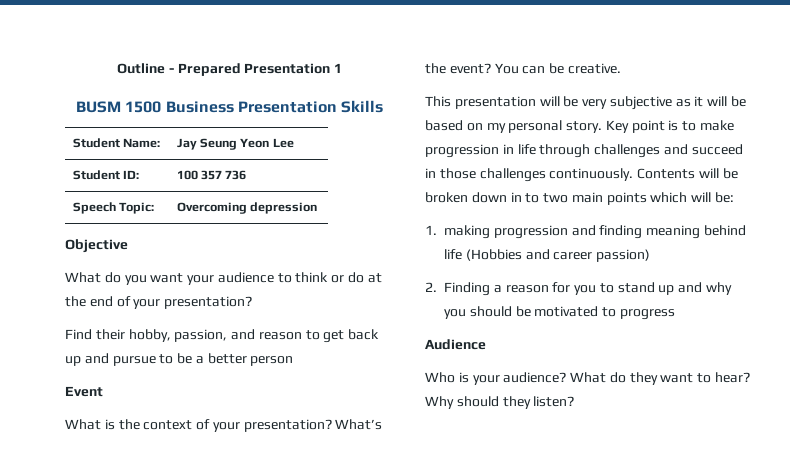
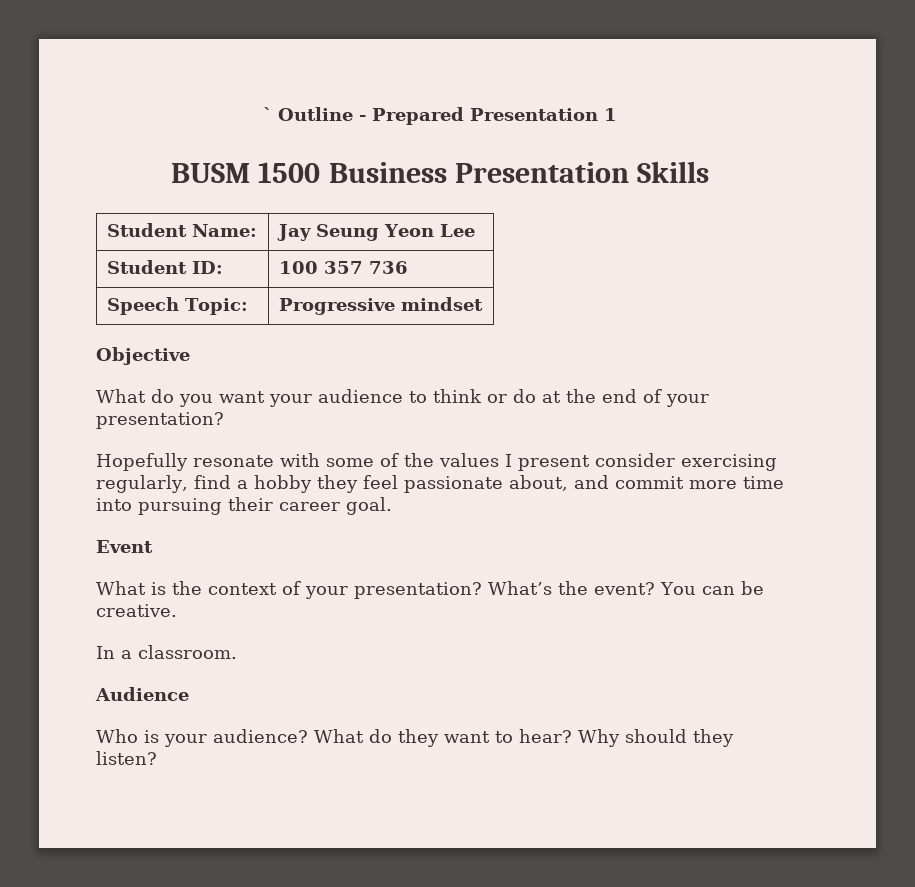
- Outline - Prepared Presentation 1
+ ` Outline - Prepared Presentation 1
- Speech Topic: | Overcoming depression
+ Speech Topic: | Progressive mindset
- Find their hobby, passion, and reason to get back up and pursue to be a better person
+ Hopefully resonate with some of the values I present consider exercising regularly, find a hobby they feel passionate about, and commit more time into pursuing their career goal.
- This presentation will be very subjective as it will be based on my personal story. Key point is to make progression in life through challenges and succeed in those challenges continuously. Contents will be broken down in to two main points which will be:
- 1. making progression and finding meaning behind life (Hobbies and career passion)
- 2. Finding a reason for you to stand up and why you should be motivated to progress
+ In a classroom.

